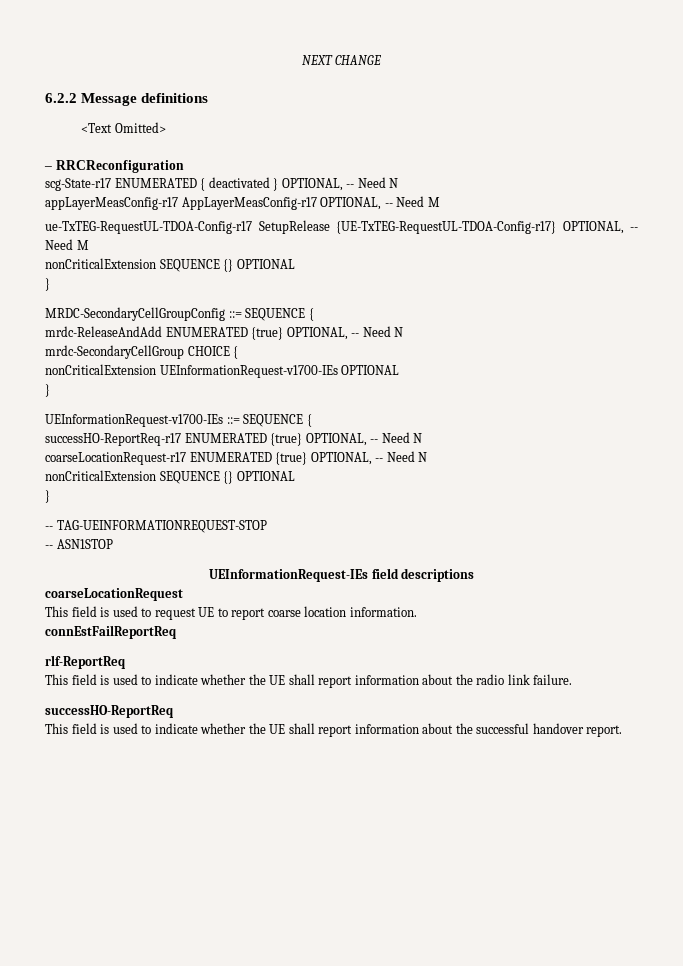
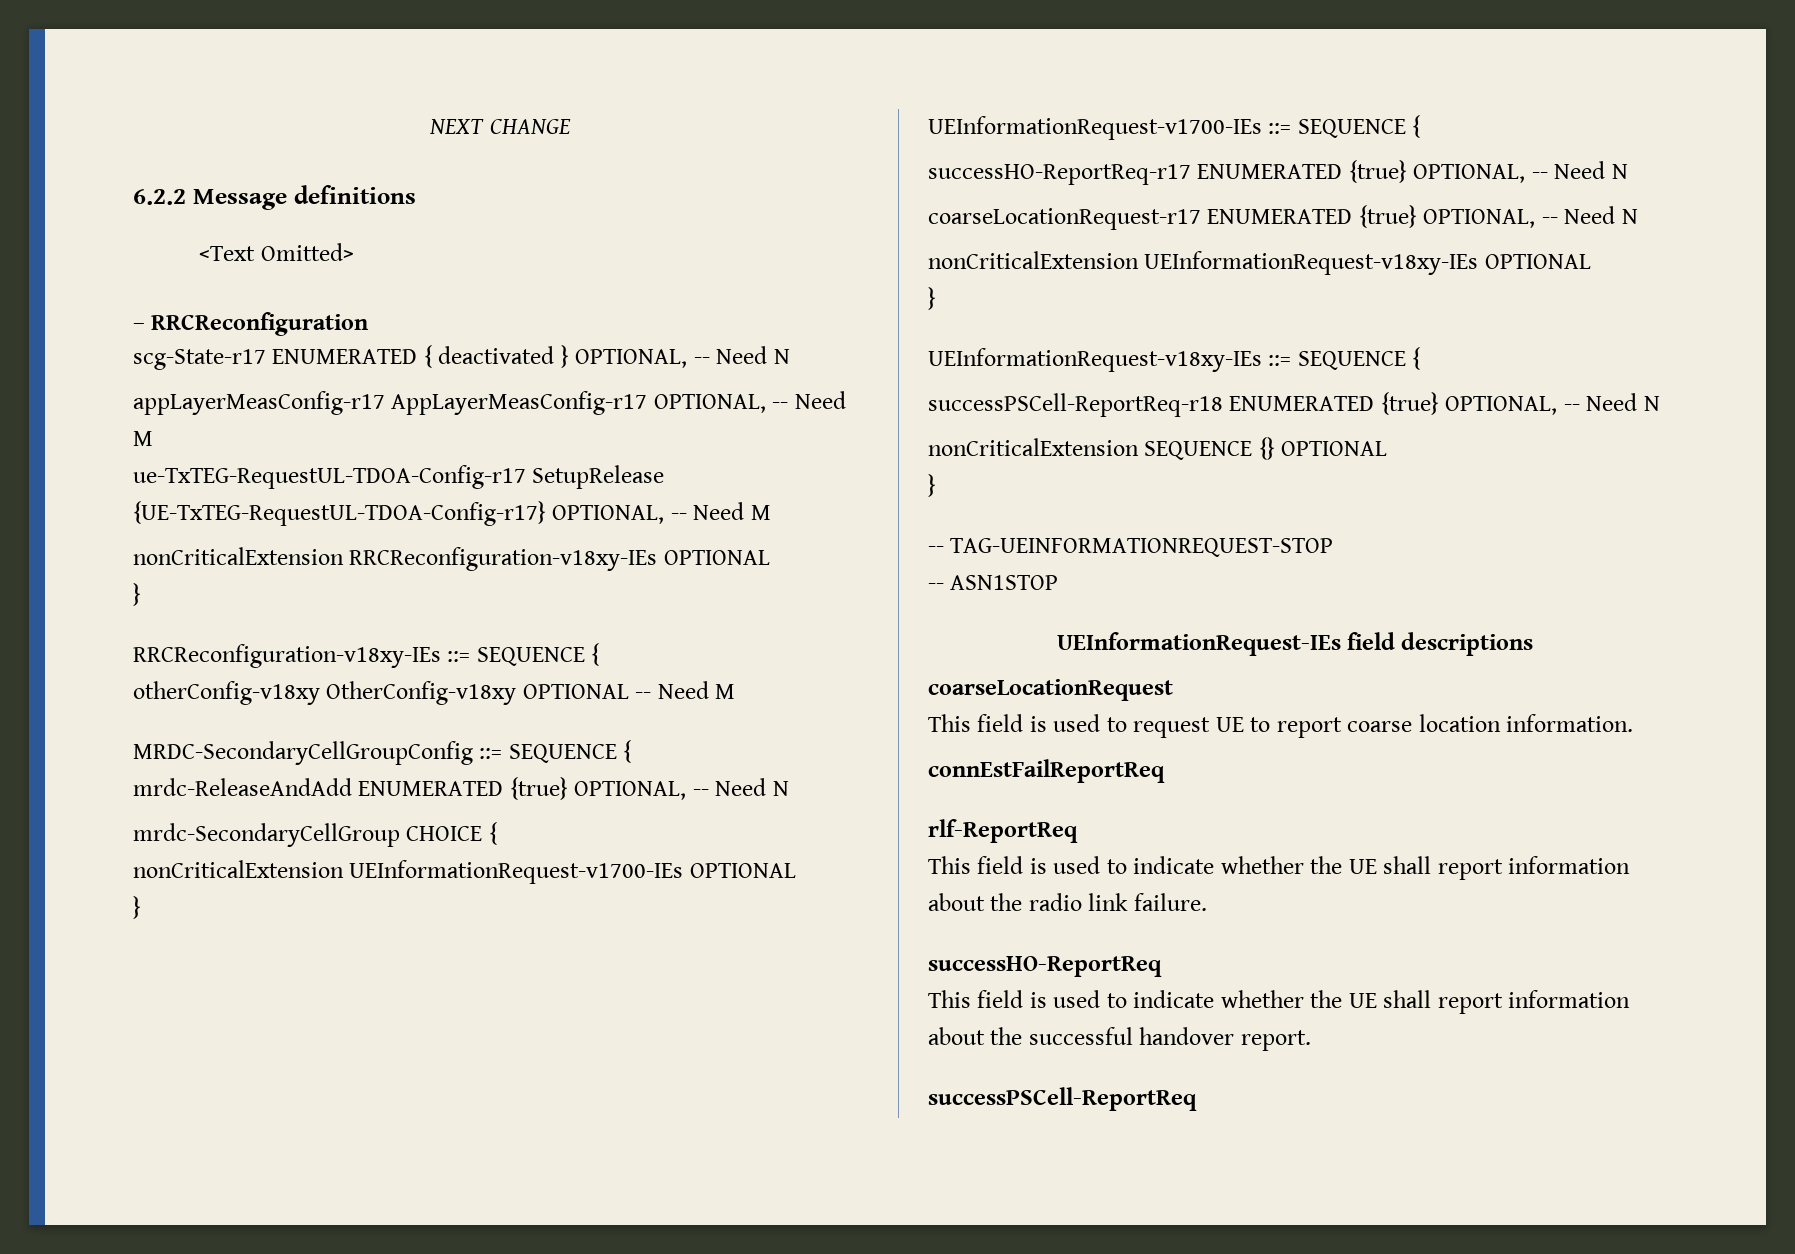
  ue-TxTEG-RequestUL-TDOA-Config-r17 SetupRelease {UE-TxTEG-RequestUL-TDOA-Config-r17} OPTIONAL, -- Need M
- nonCriticalExtension SEQUENCE {} OPTIONAL
+ nonCriticalExtension RRCReconfiguration-v18xy-IEs OPTIONAL
  }
+ RRCReconfiguration-v18xy-IEs ::= SEQUENCE {
+ otherConfig-v18xy OtherConfig-v18xy OPTIONAL -- Need M
+ nonCriticalExtension UEInformationRequest-v18xy-IEs OPTIONAL
+ }
+ UEInformationRequest-v18xy-IEs ::= SEQUENCE {
+ successPSCell-ReportReq-r18 ENUMERATED {true} OPTIONAL, -- Need N
+ successPSCell-ReportReq

